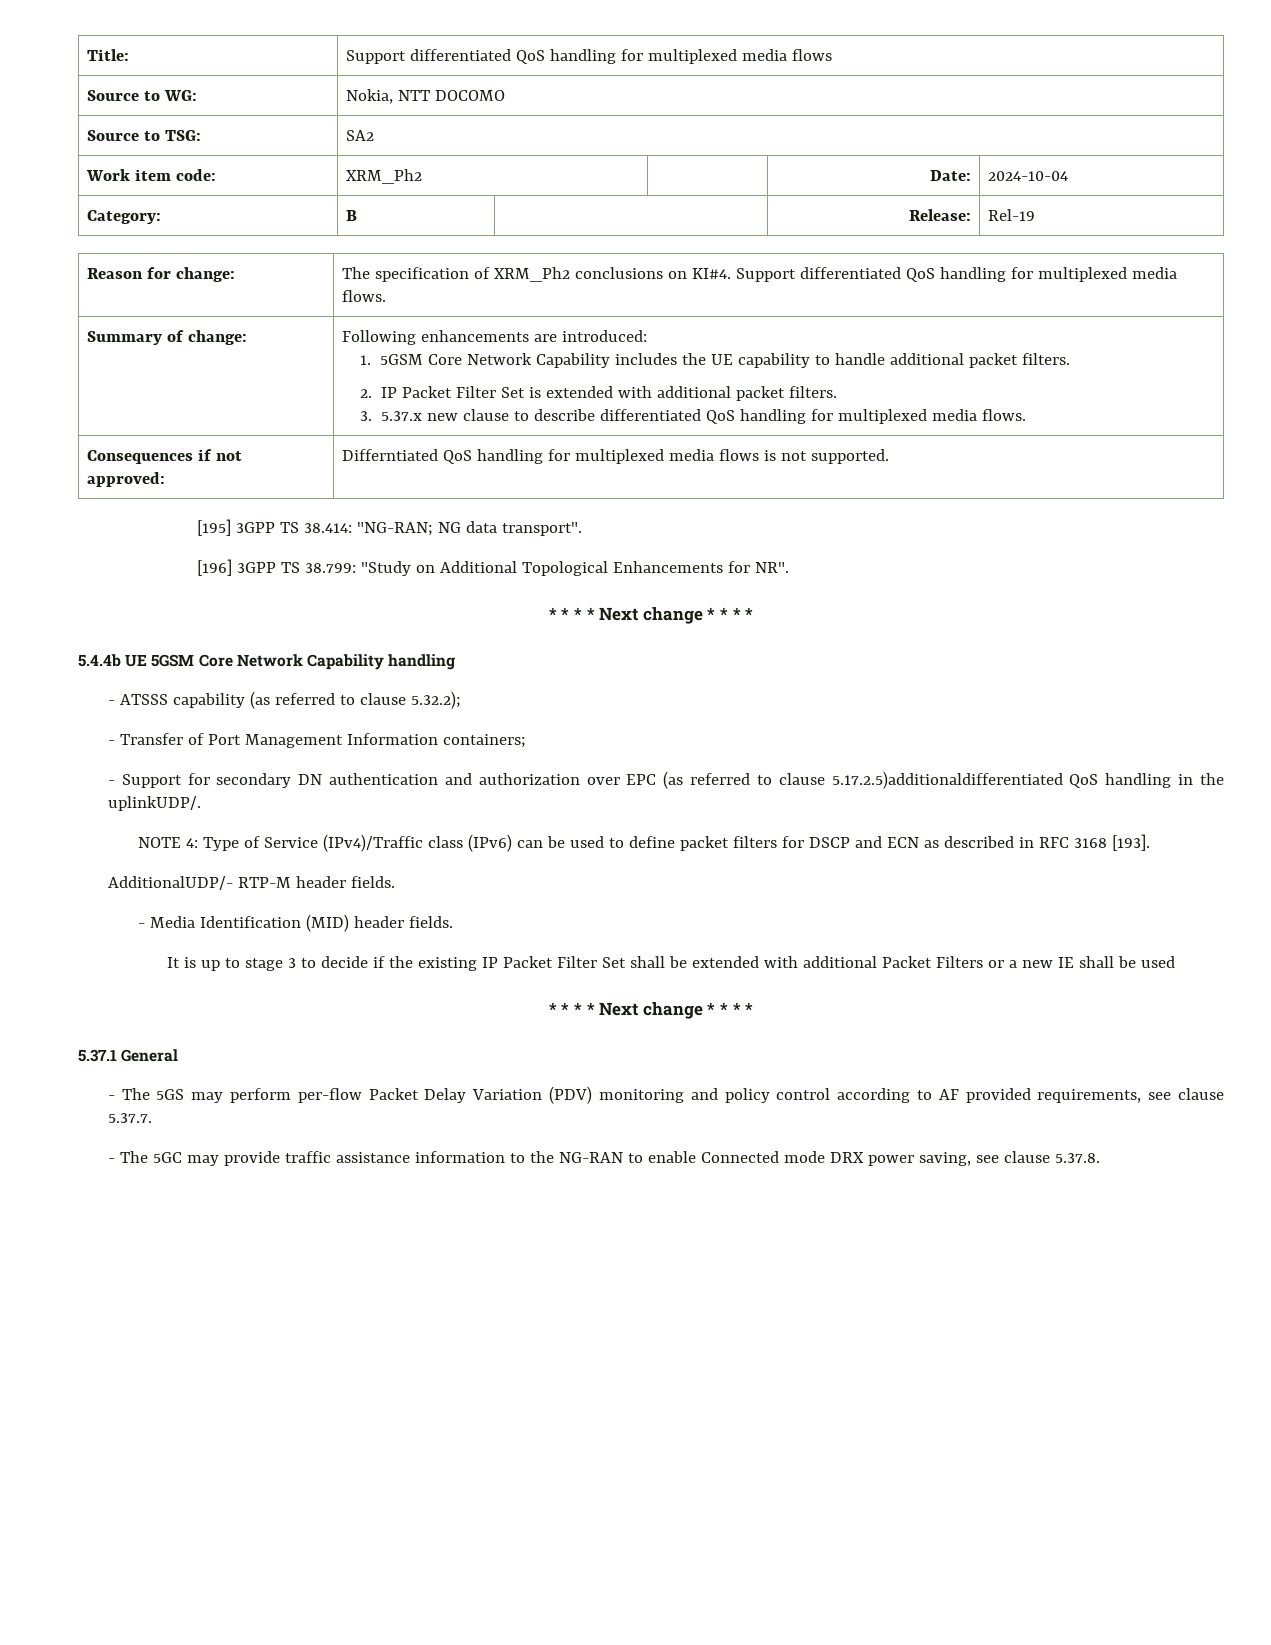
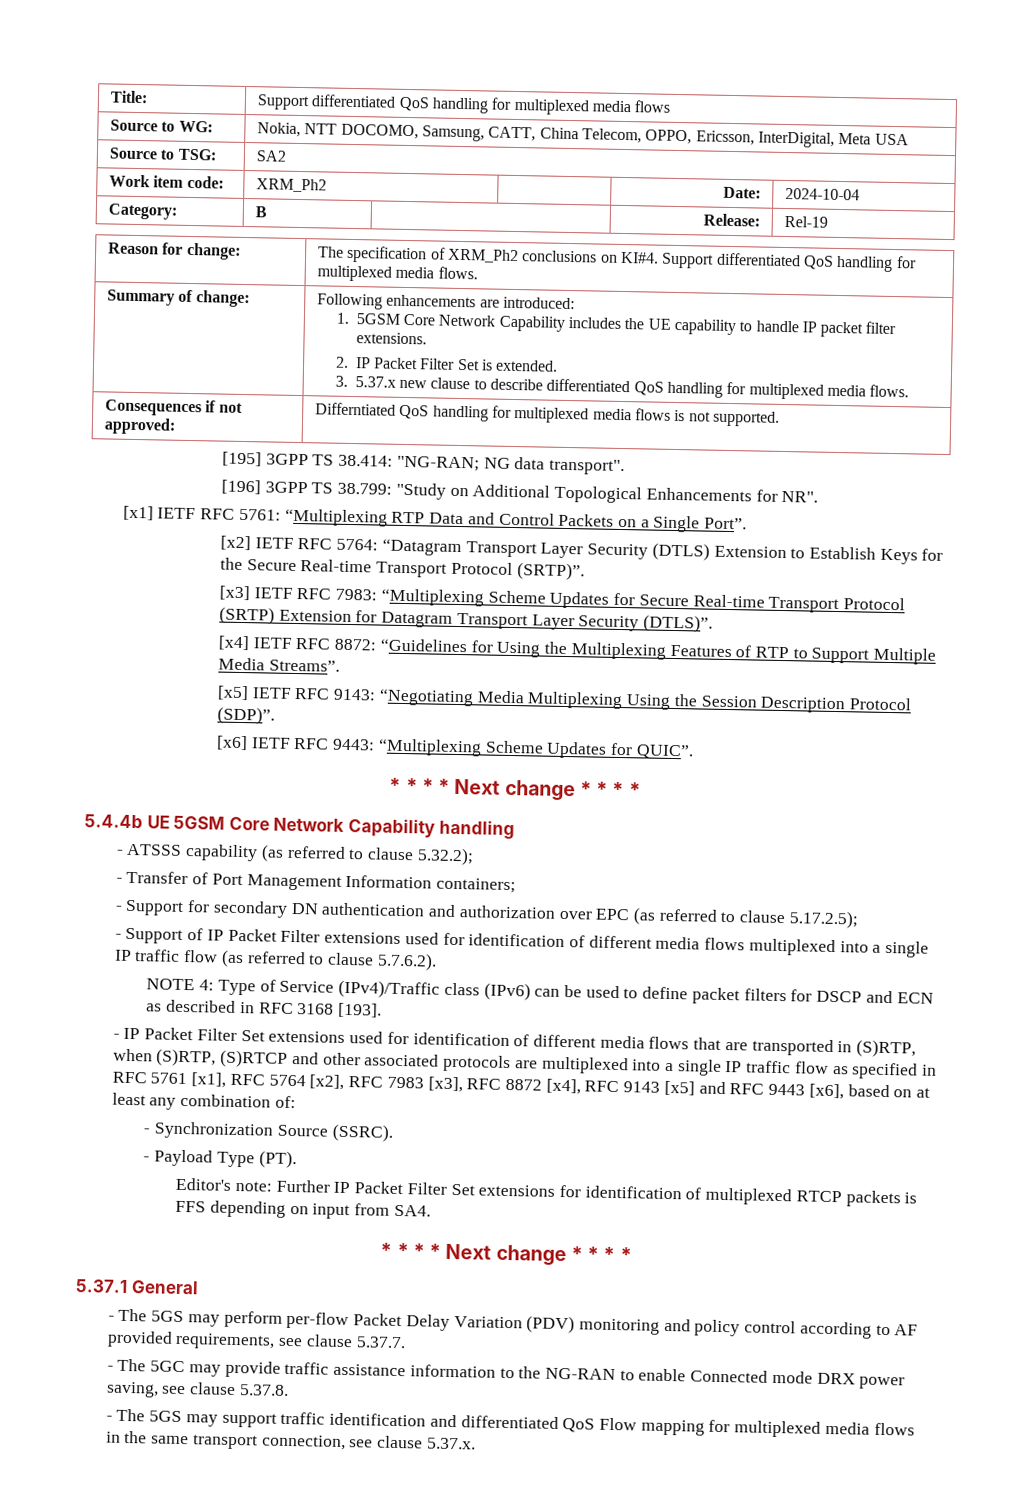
- Source to WG: | Nokia, NTT DOCOMO
+ Source to WG: | Nokia, NTT DOCOMO, Samsung, CATT, China Telecom, OPPO, Ericsson, InterDigital, Meta USA
- 1. 5GSM Core Network Capability includes the UE capability to handle additional packet filters.
+ 1. 5GSM Core Network Capability includes the UE capability to handle IP packet filter extensions.
- 2. IP Packet Filter Set is extended with additional packet filters.
+ 2. IP Packet Filter Set is extended.
+ [x1] IETF RFC 5761: “Multiplexing RTP Data and Control Packets on a Single Port”.
+ [x2] IETF RFC 5764: “Datagram Transport Layer Security (DTLS) Extension to Establish Keys for the Secure Real-time Transport Protocol (SRTP)”.
+ [x3] IETF RFC 7983: “Multiplexing Scheme Updates for Secure Real-time Transport Protocol (SRTP) Extension for Datagram Transport Layer Security (DTLS)”.
+ [x4] IETF RFC 8872: “Guidelines for Using the Multiplexing Features of RTP to Support Multiple Media Streams”.
+ [x5] IETF RFC 9143: “Negotiating Media Multiplexing Using the Session Description Protocol (SDP)”.
+ [x6] IETF RFC 9443: “Multiplexing Scheme Updates for QUIC”.
- - Support for secondary DN authentication and authorization over EPC (as referred to clause 5.17.2.5)additionaldifferentiated QoS handling in the uplinkUDP/.
+ - Support for secondary DN authentication and authorization over EPC (as referred to clause 5.17.2.5);
+ - Support of IP Packet Filter extensions used for identification of different media flows multiplexed into a single IP traffic flow (as referred to clause 5.7.6.2).
- AdditionalUDP/- RTP-M header fields.
- - Media Identification (MID) header fields.
- It is up to stage 3 to decide if the existing IP Packet Filter Set shall be extended with additional Packet Filters or a new IE shall be used
+ - IP Packet Filter Set extensions used for identification of different media flows that are transported in (S)RTP, when (S)RTP, (S)RTCP and other associated protocols are multiplexed into a single IP traffic flow as specified in RFC 5761 [x1], RFC 5764 [x2], RFC 7983 [x3], RFC 8872 [x4], RFC 9143 [x5] and RFC 9443 [x6], based on at least any combination of:
+ - Synchronization Source (SSRC).
+ - Payload Type (PT).
+ Editor's note: Further IP Packet Filter Set extensions for identification of multiplexed RTCP packets is FFS depending on input from SA4.
+ - The 5GS may support traffic identification and differentiated QoS Flow mapping for multiplexed media flows in the same transport connection, see clause 5.37.x.

